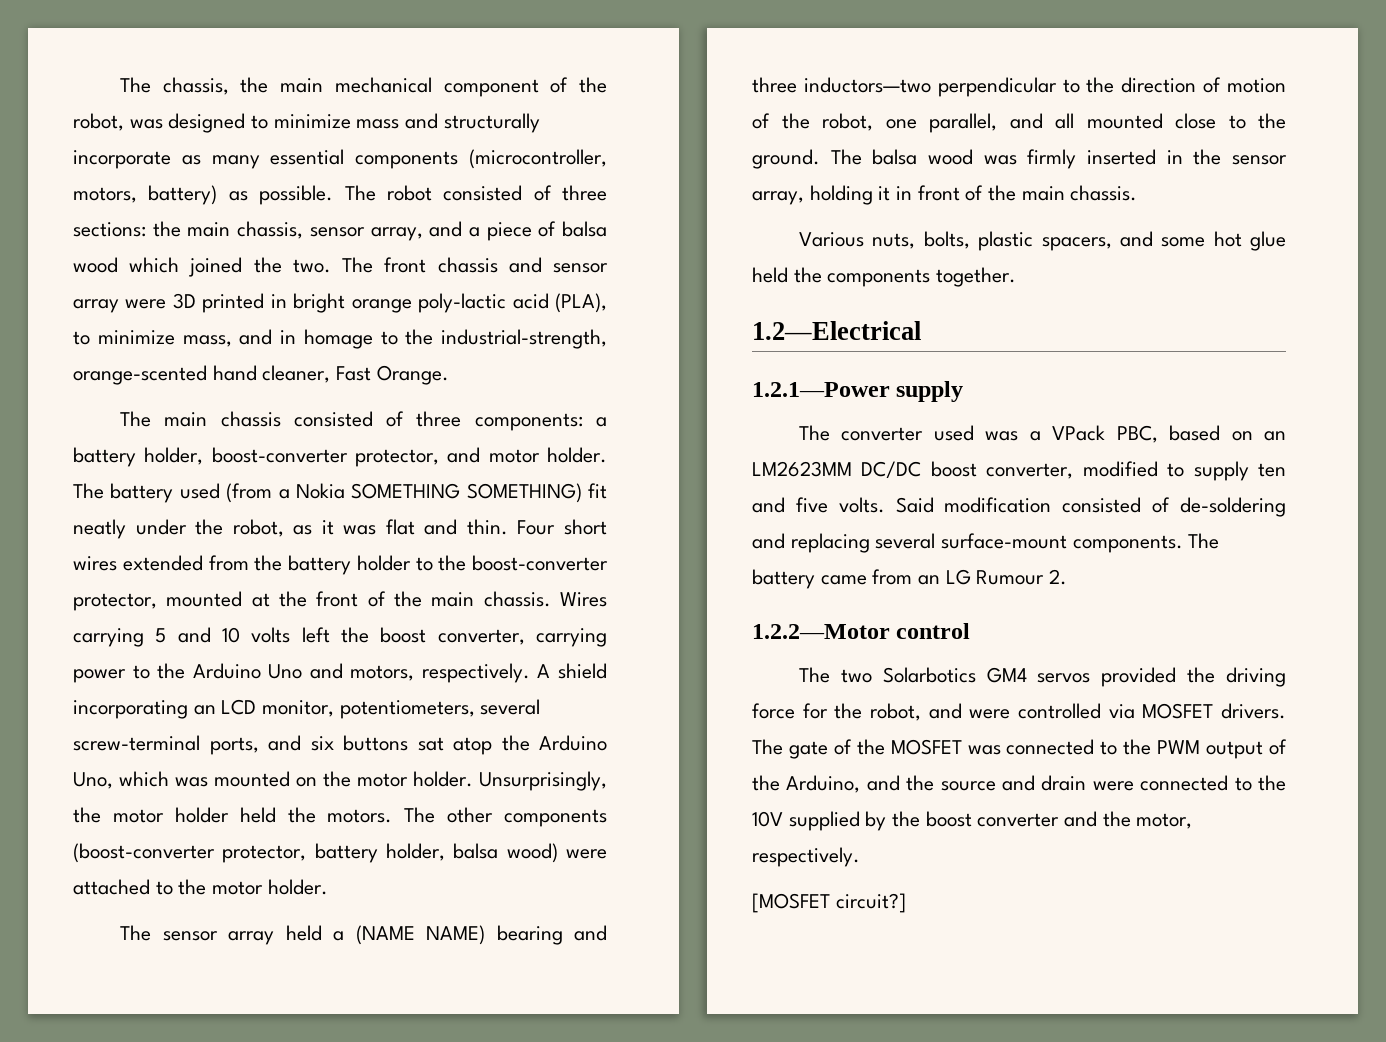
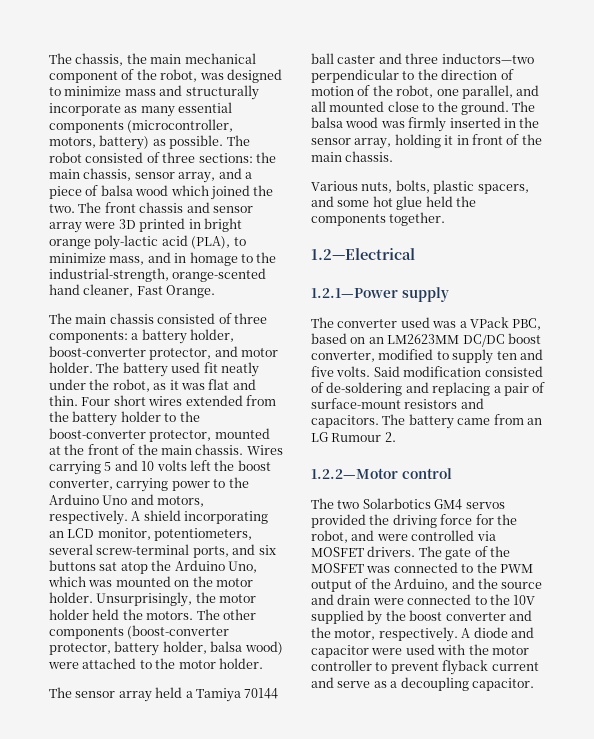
- The battery used (from a Nokia SOMETHING SOMETHING) fit neatly under the robot, as it was flat and thin.
+ The battery used fit neatly under the robot, as it was flat and thin.
- The sensor array held a (NAME NAME) bearing and three inductors—two perpendicular to the direction of motion of the robot, one parallel, and all mounted close to the ground.
+ The sensor array held a Tamiya 70144 ball caster and three inductors—two perpendicular to the direction of motion of the robot, one parallel, and all mounted close to the ground.
- Said modification consisted of de-soldering and replacing several surface-mount components.
+ Said modification consisted of de-soldering and replacing a pair of surface-mount resistors and capacitors.
- The gate of the MOSFET was connected to the PWM output of the Arduino, and the source and drain were connected to the 10V supplied by the boost converter and the motor, respectively.
- [MOSFET circuit?]
+ The gate of the MOSFET was connected to the PWM output of the Arduino, and the source and drain were connected to the 10V supplied by the boost converter and the motor, respectively. A diode and capacitor were used with the motor controller to prevent flyback current and serve as a decoupling capacitor.

